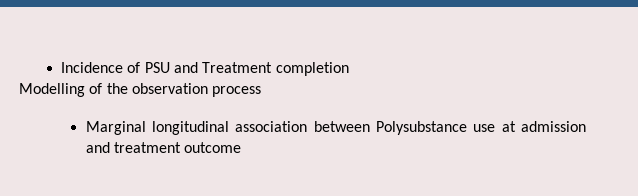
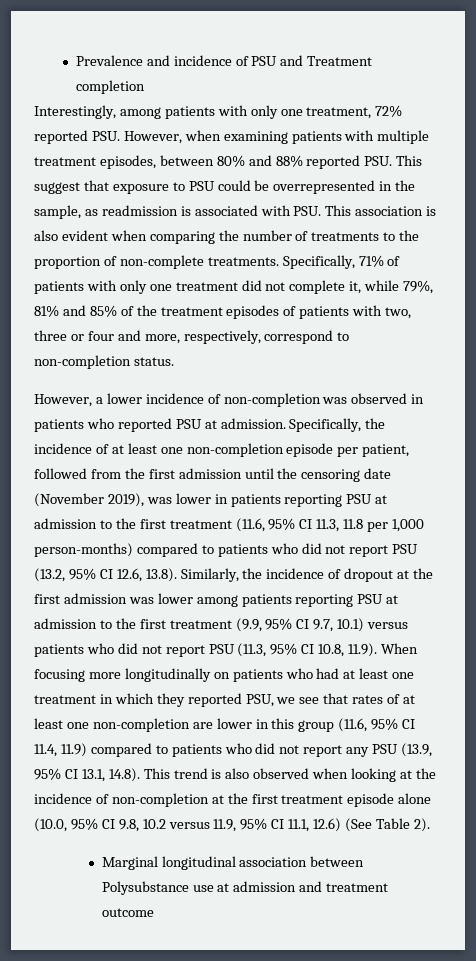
- Incidence of PSU and Treatment completion
+ Prevalence and incidence of PSU and Treatment completion
- Modelling of the observation process
+ Interestingly, among patients with only one treatment, 72% reported PSU. However, when examining patients with multiple treatment episodes, between 80% and 88% reported PSU. This suggest that exposure to PSU could be overrepresented in the sample, as readmission is associated with PSU. This association is also evident when comparing the number of treatments to the proportion of non-complete treatments. Specifically, 71% of patients with only one treatment did not complete it, while 79%, 81% and 85% of the treatment episodes of patients with two, three or four and more, respectively, correspond to non-completion status.
+ However, a lower incidence of non-completion was observed in patients who reported PSU at admission. Specifically, the incidence of at least one non-completion episode per patient, followed from the first admission until the censoring date (November 2019), was lower in patients reporting PSU at admission to the first treatment (11.6, 95% CI 11.3, 11.8 per 1,000 person-months) compared to patients who did not report PSU (13.2, 95% CI 12.6, 13.8). Similarly, the incidence of dropout at the first admission was lower among patients reporting PSU at admission to the first treatment (9.9, 95% CI 9.7, 10.1) versus patients who did not report PSU (11.3, 95% CI 10.8, 11.9). When focusing more longitudinally on patients who had at least one treatment in which they reported PSU, we see that rates of at least one non-completion are lower in this group (11.6, 95% CI 11.4, 11.9) compared to patients who did not report any PSU (13.9, 95% CI 13.1, 14.8). This trend is also observed when looking at the incidence of non-completion at the first treatment episode alone (10.0, 95% CI 9.8, 10.2 versus 11.9, 95% CI 11.1, 12.6) (See Table 2).

